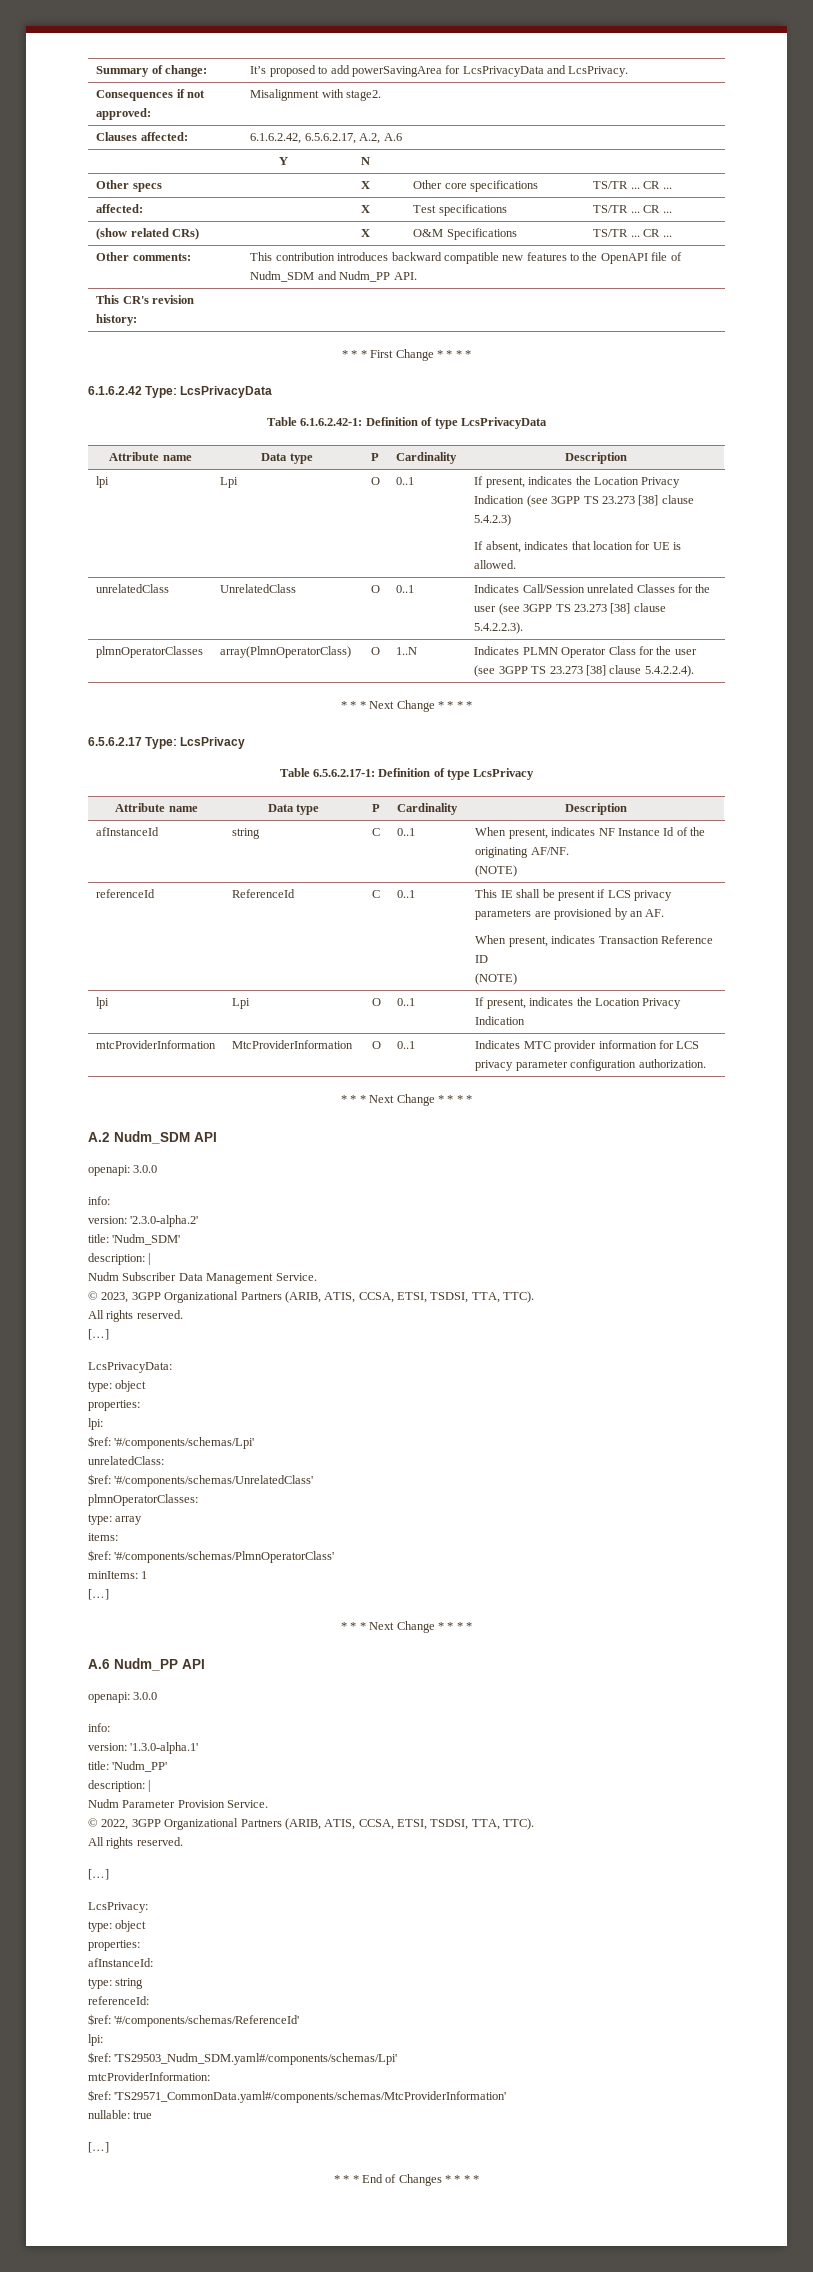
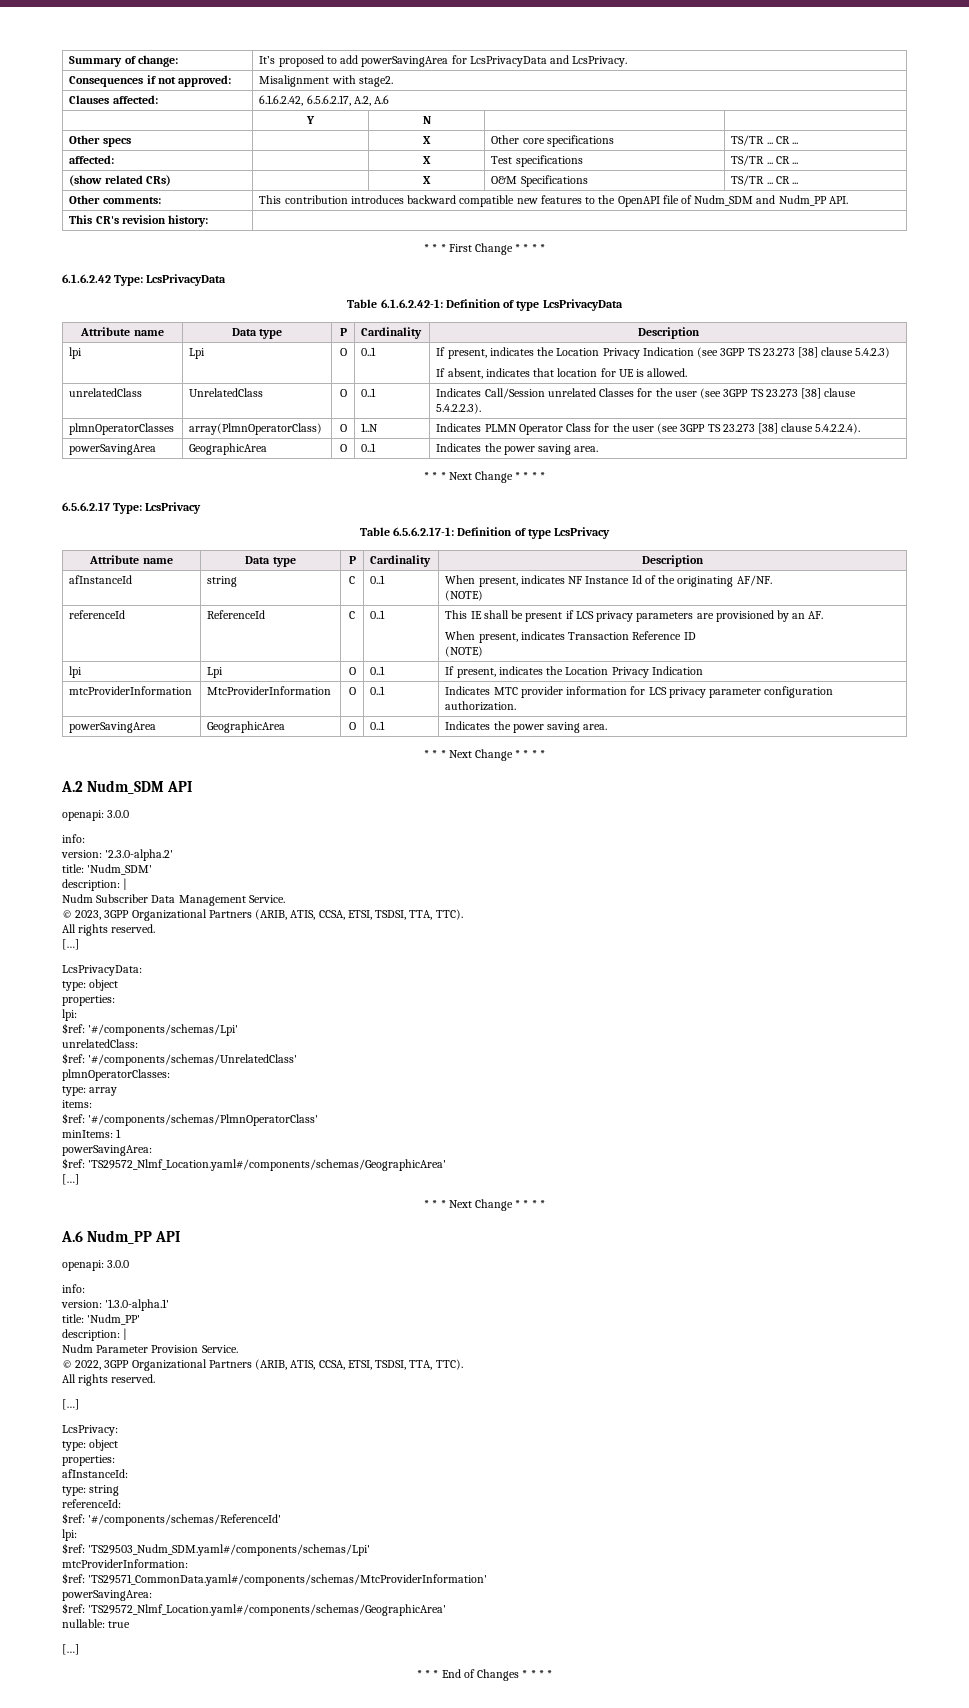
  plmnOperatorClasses | array(PlmnOperatorClass) | O | 1..N | Indicates PLMN Operator Class for the user (see 3GPP TS 23.273 [38] clause 5.4.2.2.4).
+ powerSavingArea | GeographicArea | O | 0..1 | Indicates the power saving area.
  mtcProviderInformation | MtcProviderInformation | O | 0..1 | Indicates MTC provider information for LCS privacy parameter configuration authorization.
+ powerSavingArea | GeographicArea | O | 0..1 | Indicates the power saving area.
  minItems: 1
+ powerSavingArea:
+ $ref: 'TS29572_Nlmf_Location.yaml#/components/schemas/GeographicArea'
  $ref: 'TS29571_CommonData.yaml#/components/schemas/MtcProviderInformation'
+ powerSavingArea:
+ $ref: 'TS29572_Nlmf_Location.yaml#/components/schemas/GeographicArea'

